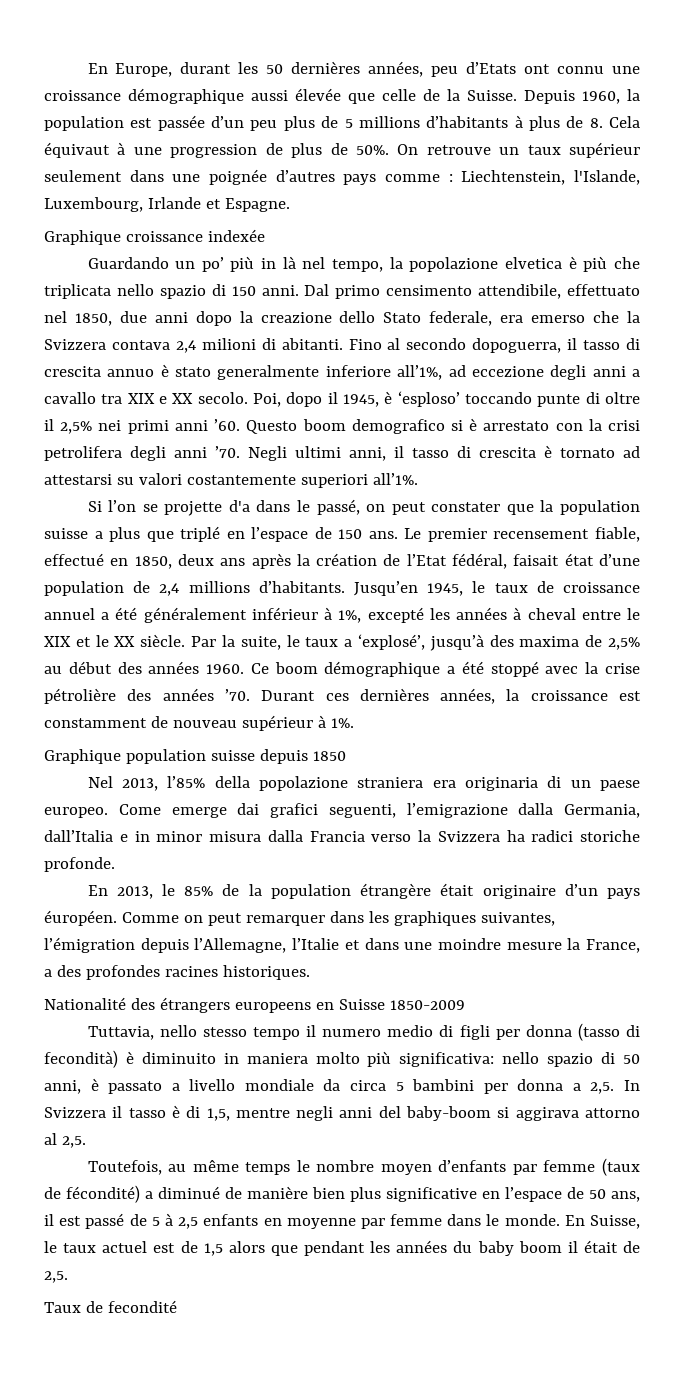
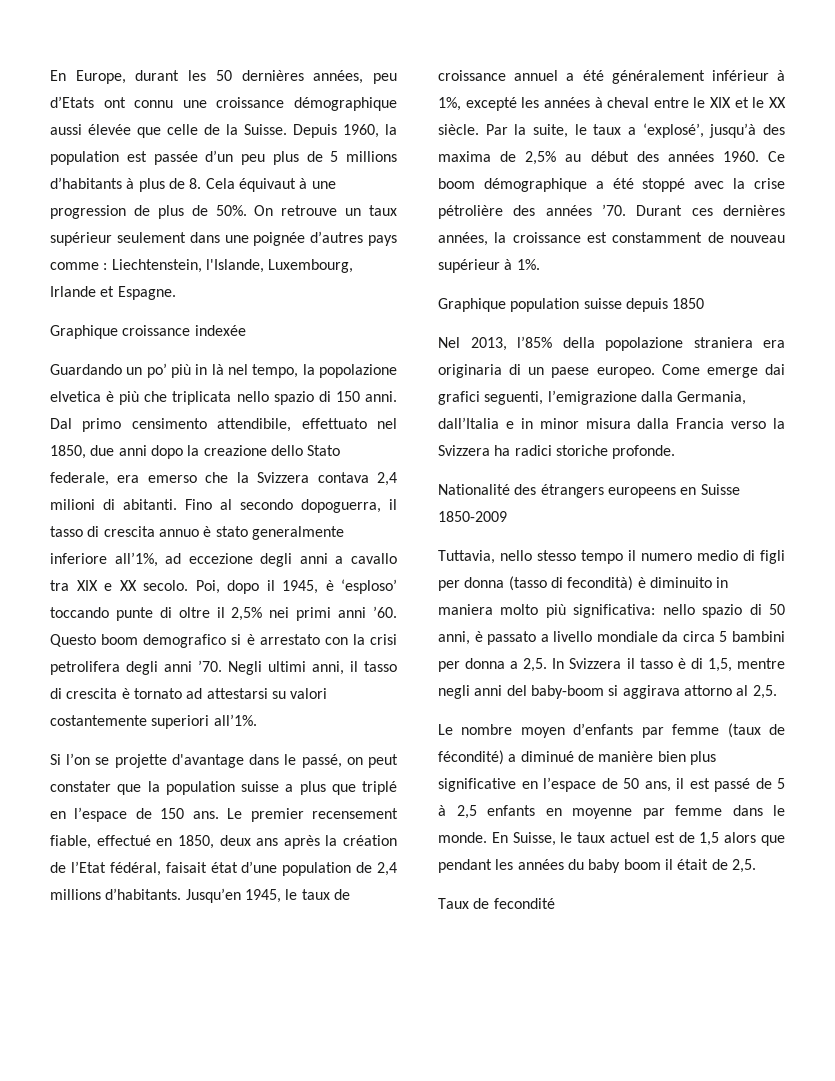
- Si l’on se projette d'a dans le passé, on peut constater que la population suisse a plus que triplé en l’espace de 150 ans.
+ Si l’on se projette d'avantage dans le passé, on peut constater que la population suisse a plus que triplé en l’espace de 150 ans.
- En 2013, le 85% de la population étrangère était originaire d’un pays éuropéen. Comme on peut remarquer dans les graphiques suivantes, l’émigration depuis l’Allemagne, l’Italie et dans une moindre mesure la France, a des profondes racines historiques.
- Toutefois, au même temps le nombre moyen d’enfants par femme (taux de fécondité) a diminué de manière bien plus significative en l’espace de 50 ans, il est passé de 5 à 2,5 enfants en moyenne par femme dans le monde.
+ Le nombre moyen d’enfants par femme (taux de fécondité) a diminué de manière bien plus significative en l’espace de 50 ans, il est passé de 5 à 2,5 enfants en moyenne par femme dans le monde.

